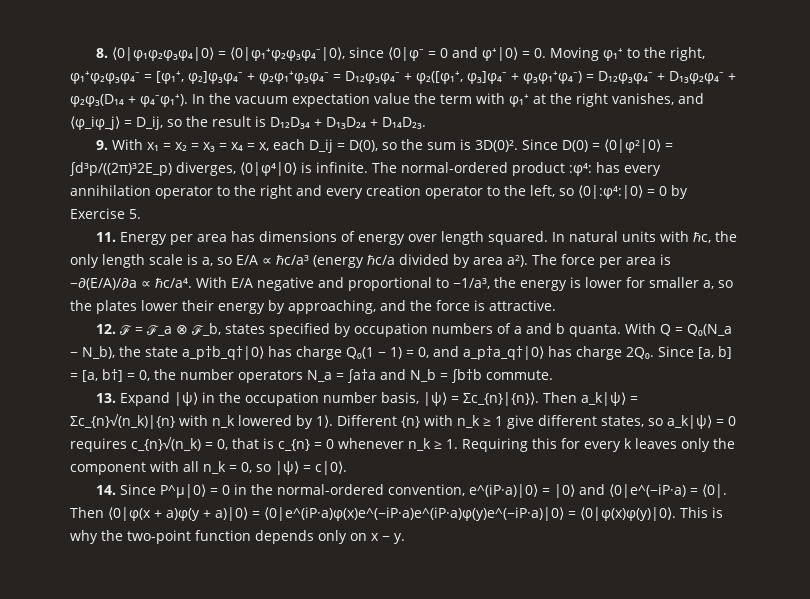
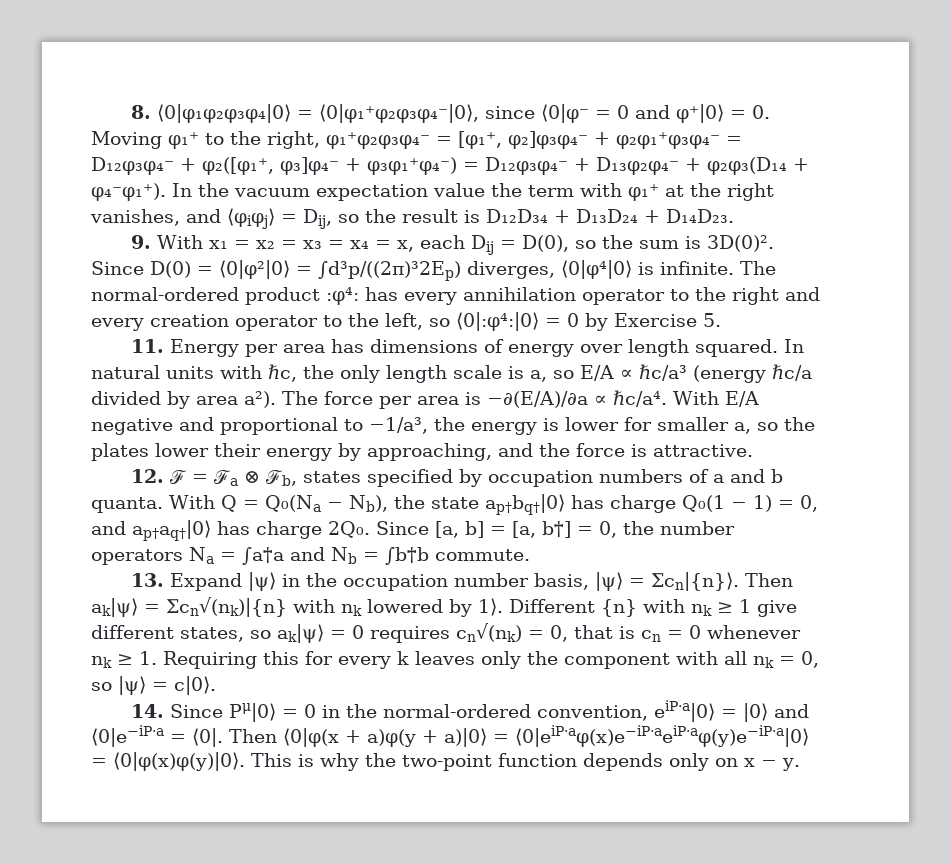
- In the vacuum expectation value the term with φ₁⁺ at the right vanishes, and ⟨φ_iφ_j⟩ = D_ij, so the result is D₁₂D₃₄ + D₁₃D₂₄ + D₁₄D₂₃.
+ In the vacuum expectation value the term with φ₁⁺ at the right vanishes, and ⟨φiφj⟩ = Dij, so the result is D₁₂D₃₄ + D₁₃D₂₄ + D₁₄D₂₃.
- 9. With x₁ = x₂ = x₃ = x₄ = x, each D_ij = D(0), so the sum is 3D(0)².
+ 9. With x₁ = x₂ = x₃ = x₄ = x, each Dij = D(0), so the sum is 3D(0)².
- Since D(0) = ⟨0|φ²|0⟩ = ∫d³p/((2π)³2E_p) diverges, ⟨0|φ⁴|0⟩ is infinite.
+ Since D(0) = ⟨0|φ²|0⟩ = ∫d³p/((2π)³2Ep) diverges, ⟨0|φ⁴|0⟩ is infinite.
- 12. ℱ = ℱ_a ⊗ ℱ_b, states specified by occupation numbers of a and b quanta.
+ 12. ℱ = ℱa ⊗ ℱb, states specified by occupation numbers of a and b quanta.
- With Q = Q₀(N_a − N_b), the state a_p†b_q†|0⟩ has charge Q₀(1 − 1) = 0, and a_p†a_q†|0⟩ has charge 2Q₀.
+ With Q = Q₀(Na − Nb), the state ap†bq†|0⟩ has charge Q₀(1 − 1) = 0, and ap†aq†|0⟩ has charge 2Q₀.
- Since [a, b] = [a, b†] = 0, the number operators N_a = ∫a†a and N_b = ∫b†b commute.
+ Since [a, b] = [a, b†] = 0, the number operators Na = ∫a†a and Nb = ∫b†b commute.
- 13. Expand |ψ⟩ in the occupation number basis, |ψ⟩ = Σc_{n}|{n}⟩. Then a_k|ψ⟩ = Σc_{n}√(n_k)|{n} with n_k lowered by 1⟩.
+ 13. Expand |ψ⟩ in the occupation number basis, |ψ⟩ = Σcn|{n}⟩. Then ak|ψ⟩ = Σcn√(nk)|{n} with nk lowered by 1⟩.
- Different {n} with n_k ≥ 1 give different states, so a_k|ψ⟩ = 0 requires c_{n}√(n_k) = 0, that is c_{n} = 0 whenever n_k ≥ 1. Requiring this for every k leaves only the component with all n_k = 0, so |ψ⟩ = c|0⟩.
+ Different {n} with nk ≥ 1 give different states, so ak|ψ⟩ = 0 requires cn√(nk) = 0, that is cn = 0 whenever nk ≥ 1. Requiring this for every k leaves only the component with all nk = 0, so |ψ⟩ = c|0⟩.
- 14. Since P^μ|0⟩ = 0 in the normal-ordered convention, e^(iP·a)|0⟩ = |0⟩ and ⟨0|e^(−iP·a) = ⟨0|.
+ 14. Since Pμ|0⟩ = 0 in the normal-ordered convention, eiP·a|0⟩ = |0⟩ and ⟨0|e−iP·a = ⟨0|.
- Then ⟨0|φ(x + a)φ(y + a)|0⟩ = ⟨0|e^(iP·a)φ(x)e^(−iP·a)e^(iP·a)φ(y)e^(−iP·a)|0⟩ = ⟨0|φ(x)φ(y)|0⟩.
+ Then ⟨0|φ(x + a)φ(y + a)|0⟩ = ⟨0|eiP·aφ(x)e−iP·aeiP·aφ(y)e−iP·a|0⟩ = ⟨0|φ(x)φ(y)|0⟩.

